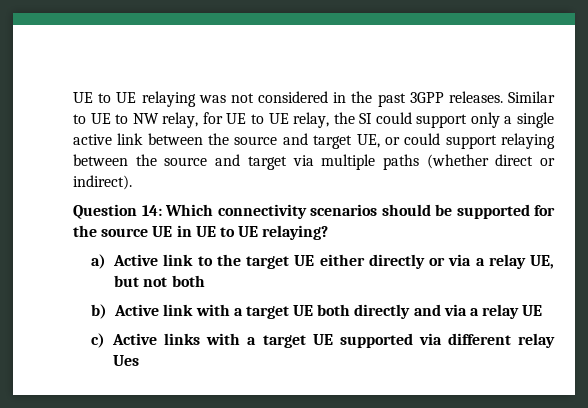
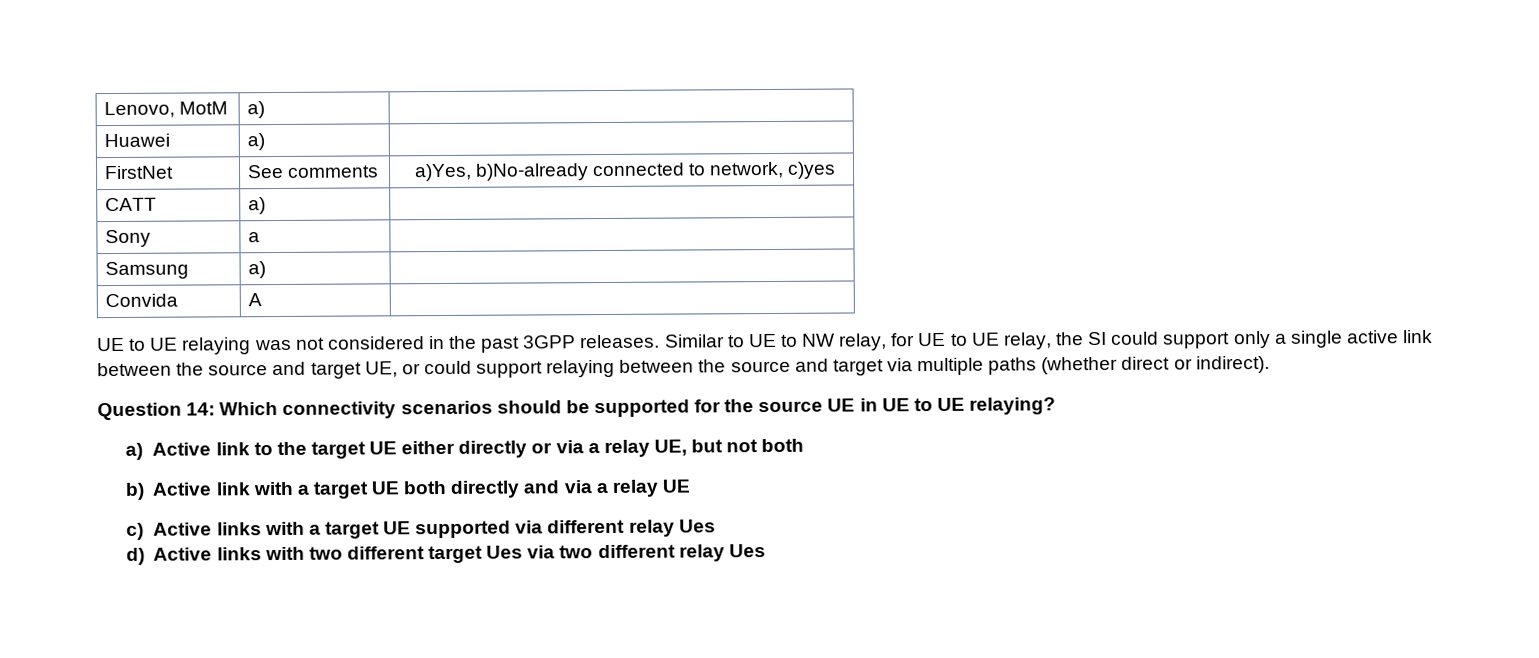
+ Lenovo, MotM | a) |
+ Huawei | a) |
+ FirstNet | See comments | a)Yes, b)No-already connected to network, c)yes
+ CATT | a) |
+ Sony | a |
+ Samsung | a) |
+ Convida | A |
+ d) Active links with two different target Ues via two different relay Ues

